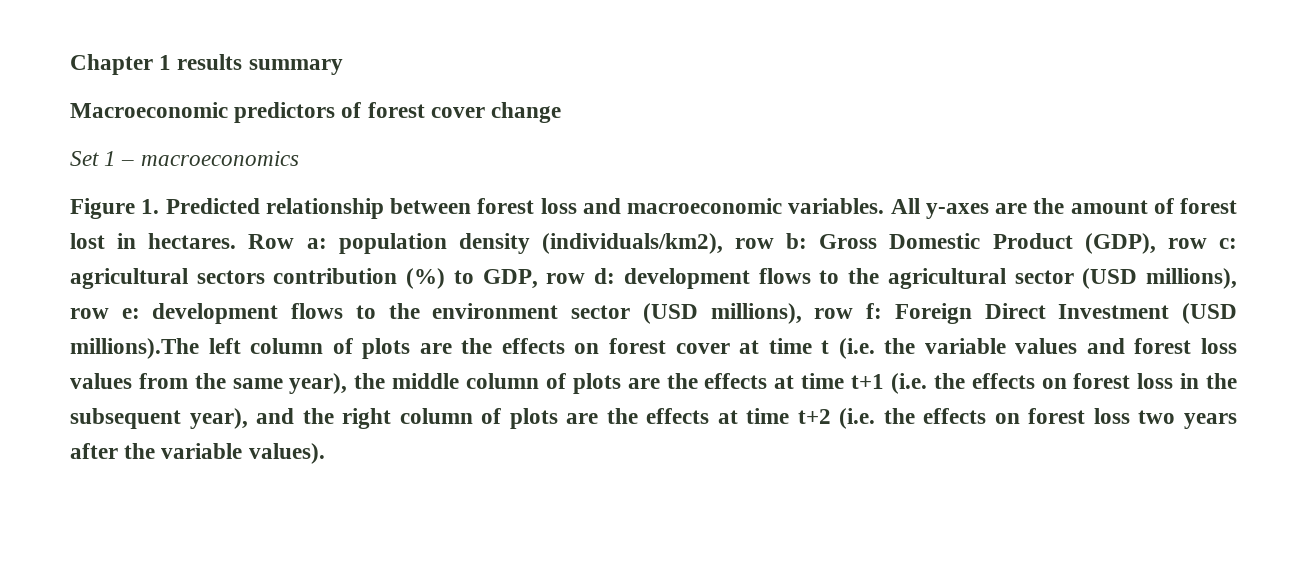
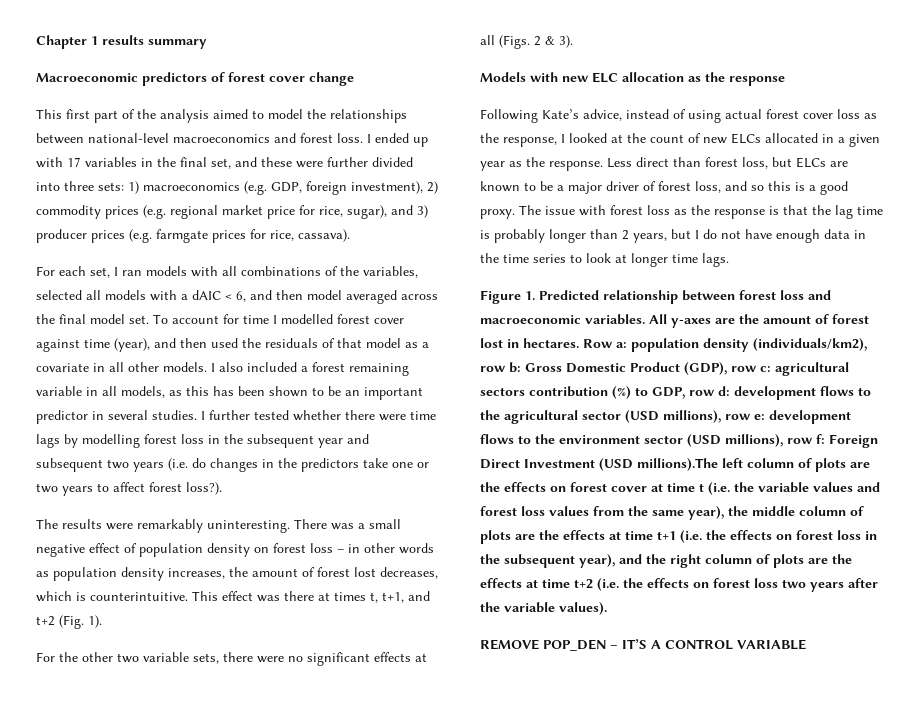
- Set 1 – macroeconomics
+ This first part of the analysis aimed to model the relationships between national-level macroeconomics and forest loss. I ended up with 17 variables in the final set, and these were further divided into three sets: 1) macroeconomics (e.g. GDP, foreign investment), 2) commodity prices (e.g. regional market price for rice, sugar), and 3) producer prices (e.g. farmgate prices for rice, cassava).
+ For each set, I ran models with all combinations of the variables, selected all models with a dAIC < 6, and then model averaged across the final model set. To account for time I modelled forest cover against time (year), and then used the residuals of that model as a covariate in all other models. I also included a forest remaining variable in all models, as this has been shown to be an important predictor in several studies. I further tested whether there were time lags by modelling forest loss in the subsequent year and subsequent two years (i.e. do changes in the predictors take one or two years to affect forest loss?).
+ The results were remarkably uninteresting. There was a small negative effect of population density on forest loss – in other words as population density increases, the amount of forest lost decreases, which is counterintuitive. This effect was there at times t, t+1, and t+2 (Fig. 1).
+ For the other two variable sets, there were no significant effects at all (Figs. 2 & 3).
+ Models with new ELC allocation as the response
+ Following Kate’s advice, instead of using actual forest cover loss as the response, I looked at the count of new ELCs allocated in a given year as the response. Less direct than forest loss, but ELCs are known to be a major driver of forest loss, and so this is a good proxy. The issue with forest loss as the response is that the lag time is probably longer than 2 years, but I do not have enough data in the time series to look at longer time lags.
+ REMOVE POP_DEN – IT’S A CONTROL VARIABLE

